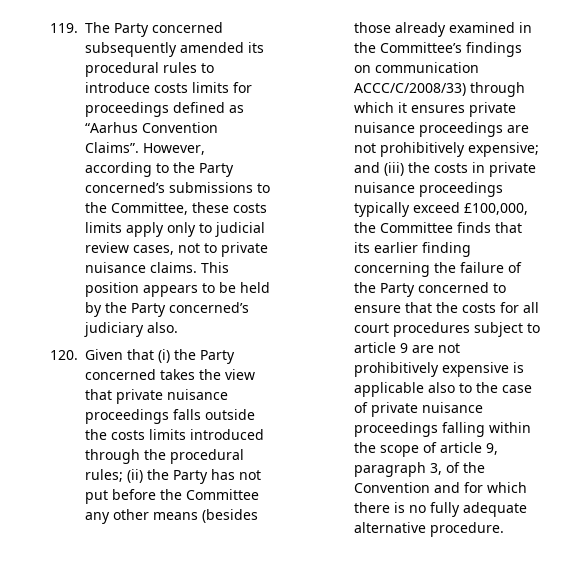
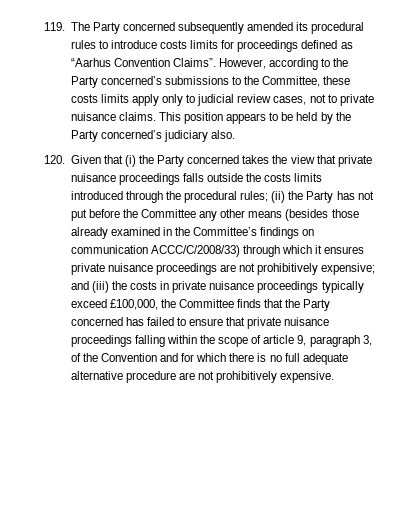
- and (iii) the costs in private nuisance proceedings typically exceed £100,000, the Committee finds that its earlier finding concerning the failure of the Party concerned to ensure that the costs for all court procedures subject to article 9 are not prohibitively expensive is applicable also to the case of private nuisance proceedings falling within the scope of article 9, paragraph 3, of the Convention and for which there is no fully adequate alternative procedure.
+ and (iii) the costs in private nuisance proceedings typically exceed £100,000, the Committee finds that the Party concerned has failed to ensure that private nuisance proceedings falling within the scope of article 9, paragraph 3, of the Convention and for which there is no full adequate alternative procedure are not prohibitively expensive.

